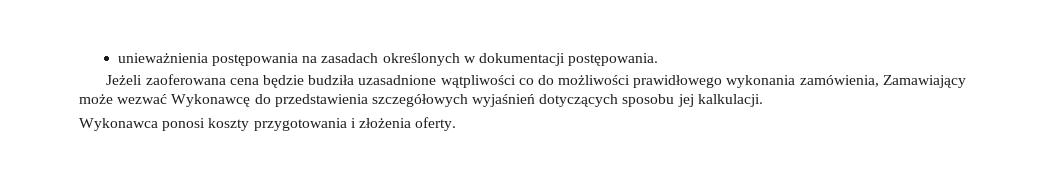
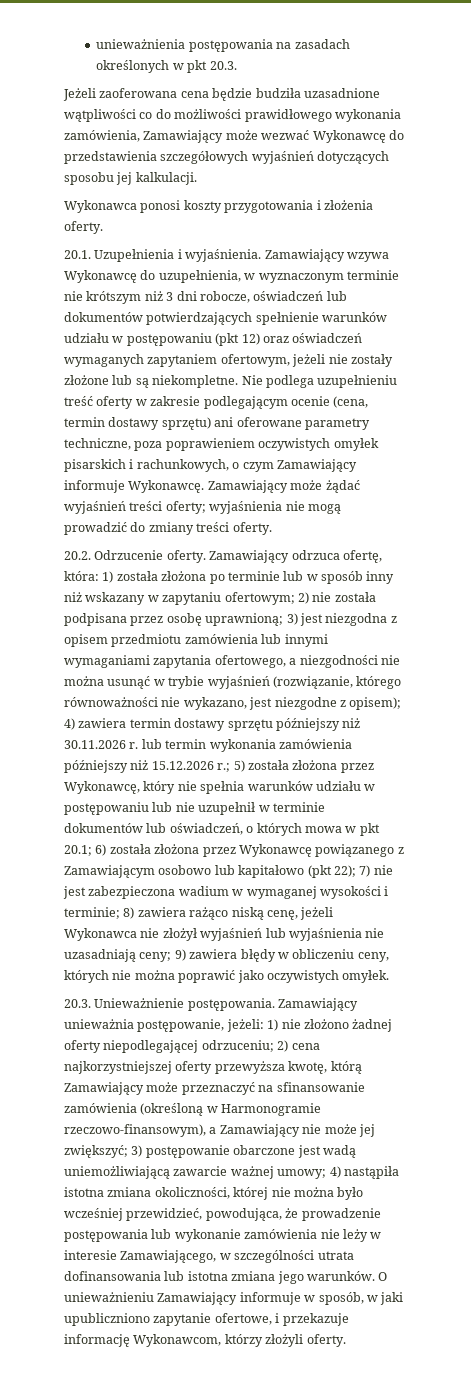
- unieważnienia postępowania na zasadach określonych w dokumentacji postępowania.
+ unieważnienia postępowania na zasadach określonych w pkt 20.3.
+ 20.1. Uzupełnienia i wyjaśnienia. Zamawiający wzywa Wykonawcę do uzupełnienia, w wyznaczonym terminie nie krótszym niż 3 dni robocze, oświadczeń lub dokumentów potwierdzających spełnienie warunków udziału w postępowaniu (pkt 12) oraz oświadczeń wymaganych zapytaniem ofertowym, jeżeli nie zostały złożone lub są niekompletne. Nie podlega uzupełnieniu treść oferty w zakresie podlegającym ocenie (cena, termin dostawy sprzętu) ani oferowane parametry techniczne, poza poprawieniem oczywistych omyłek pisarskich i rachunkowych, o czym Zamawiający informuje Wykonawcę. Zamawiający może żądać wyjaśnień treści oferty; wyjaśnienia nie mogą prowadzić do zmiany treści oferty.
+ 20.2. Odrzucenie oferty. Zamawiający odrzuca ofertę, która: 1) została złożona po terminie lub w sposób inny niż wskazany w zapytaniu ofertowym; 2) nie została podpisana przez osobę uprawnioną; 3) jest niezgodna z opisem przedmiotu zamówienia lub innymi wymaganiami zapytania ofertowego, a niezgodności nie można usunąć w trybie wyjaśnień (rozwiązanie, którego równoważności nie wykazano, jest niezgodne z opisem); 4) zawiera termin dostawy sprzętu późniejszy niż 30.11.2026 r. lub termin wykonania zamówienia późniejszy niż 15.12.2026 r.; 5) została złożona przez Wykonawcę, który nie spełnia warunków udziału w postępowaniu lub nie uzupełnił w terminie dokumentów lub oświadczeń, o których mowa w pkt 20.1; 6) została złożona przez Wykonawcę powiązanego z Zamawiającym osobowo lub kapitałowo (pkt 22); 7) nie jest zabezpieczona wadium w wymaganej wysokości i terminie; 8) zawiera rażąco niską cenę, jeżeli Wykonawca nie złożył wyjaśnień lub wyjaśnienia nie uzasadniają ceny; 9) zawiera błędy w obliczeniu ceny, których nie można poprawić jako oczywistych omyłek.
+ 20.3. Unieważnienie postępowania. Zamawiający unieważnia postępowanie, jeżeli: 1) nie złożono żadnej oferty niepodlegającej odrzuceniu; 2) cena najkorzystniejszej oferty przewyższa kwotę, którą Zamawiający może przeznaczyć na sfinansowanie zamówienia (określoną w Harmonogramie rzeczowo-finansowym), a Zamawiający nie może jej zwiększyć; 3) postępowanie obarczone jest wadą uniemożliwiającą zawarcie ważnej umowy; 4) nastąpiła istotna zmiana okoliczności, której nie można było wcześniej przewidzieć, powodująca, że prowadzenie postępowania lub wykonanie zamówienia nie leży w interesie Zamawiającego, w szczególności utrata dofinansowania lub istotna zmiana jego warunków. O unieważnieniu Zamawiający informuje w sposób, w jaki upubliczniono zapytanie ofertowe, i przekazuje informację Wykonawcom, którzy złożyli oferty.

